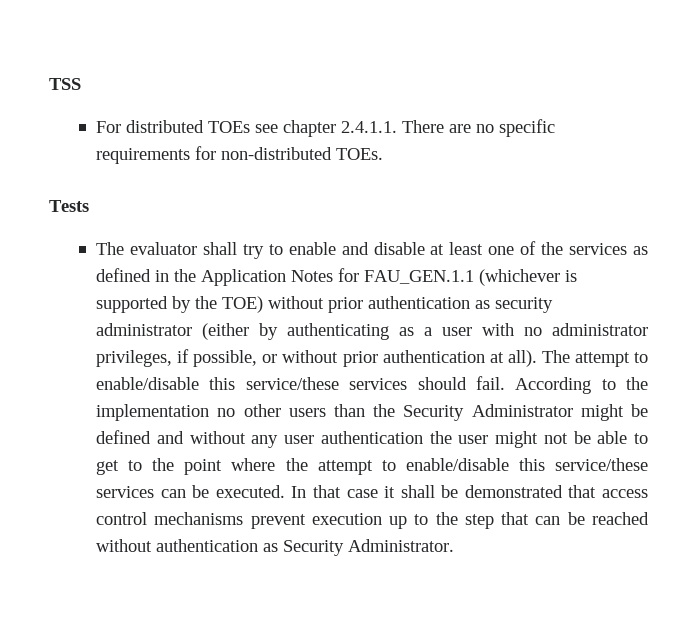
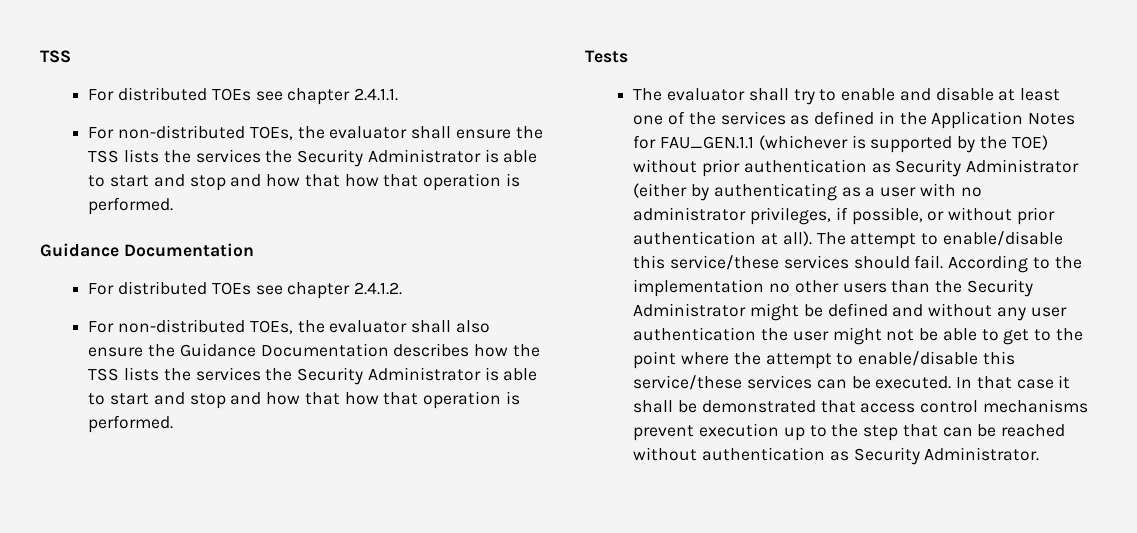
- For distributed TOEs see chapter 2.4.1.1. There are no specific requirements for non-distributed TOEs.
+ For distributed TOEs see chapter 2.4.1.1.
+ For non-distributed TOEs, the evaluator shall ensure the TSS lists the services the Security Administrator is able to start and stop and how that how that operation is performed.
+ Guidance Documentation
+ For distributed TOEs see chapter 2.4.1.2.
+ For non-distributed TOEs, the evaluator shall also ensure the Guidance Documentation describes how the TSS lists the services the Security Administrator is able to start and stop and how that how that operation is performed.
- The evaluator shall try to enable and disable at least one of the services as defined in the Application Notes for FAU_GEN.1.1 (whichever is supported by the TOE) without prior authentication as security administrator (either by authenticating as a user with no administrator privileges, if possible, or without prior authentication at all).
+ The evaluator shall try to enable and disable at least one of the services as defined in the Application Notes for FAU_GEN.1.1 (whichever is supported by the TOE) without prior authentication as Security Administrator (either by authenticating as a user with no administrator privileges, if possible, or without prior authentication at all).

